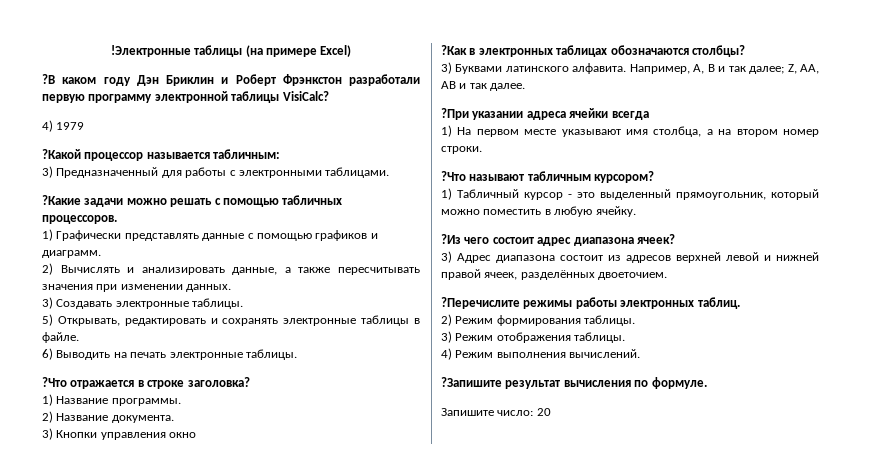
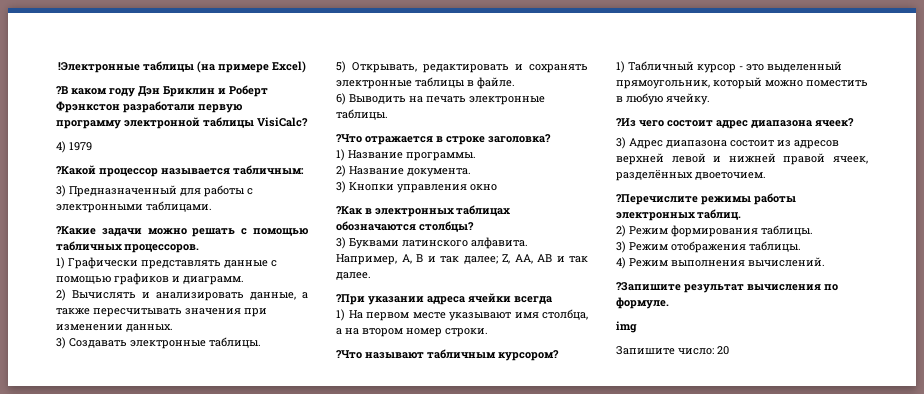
+ img

